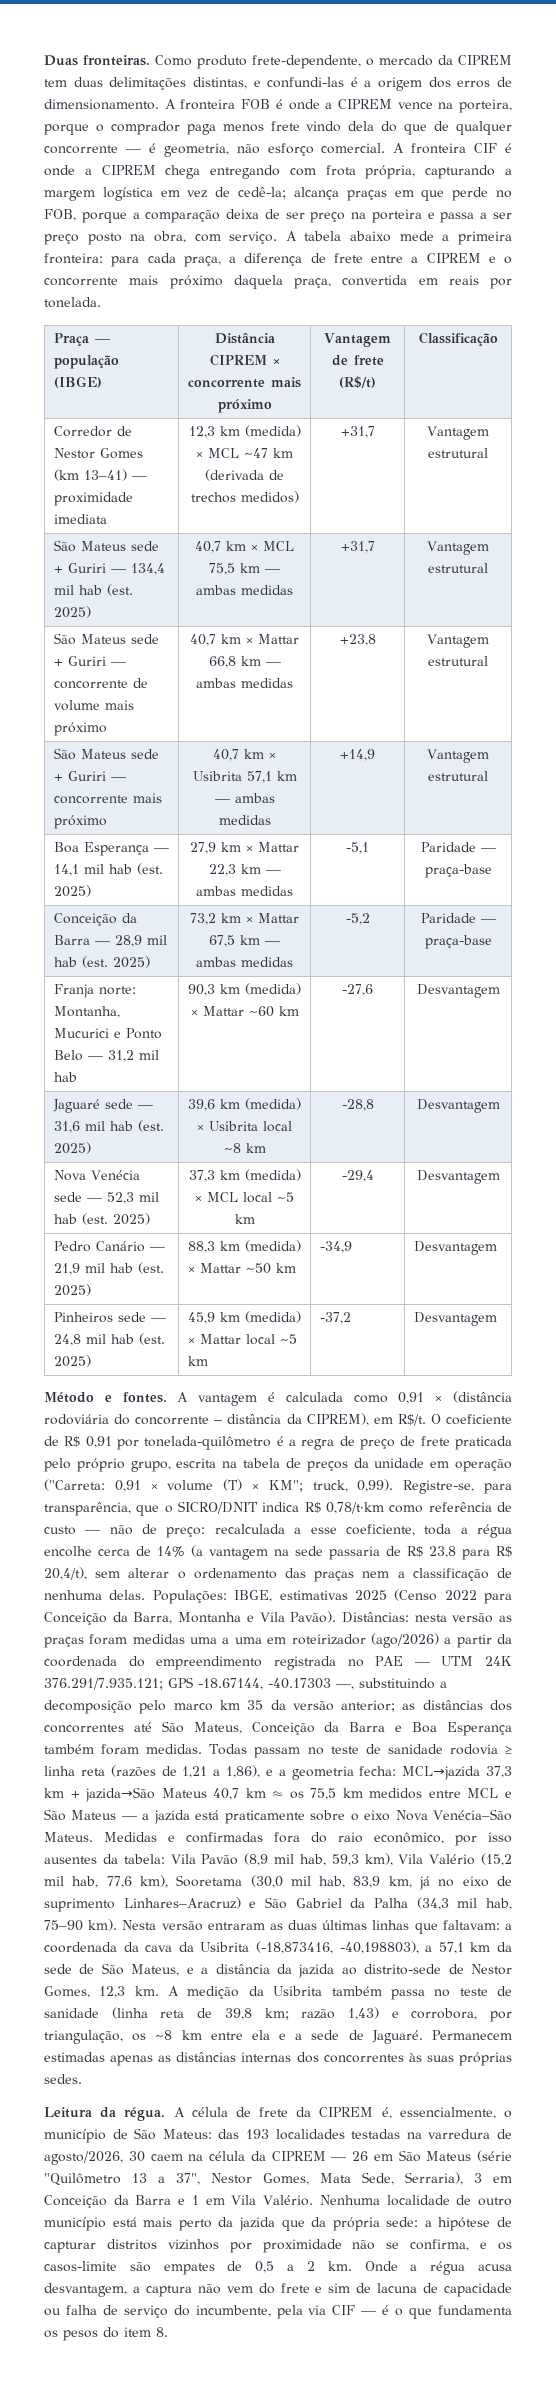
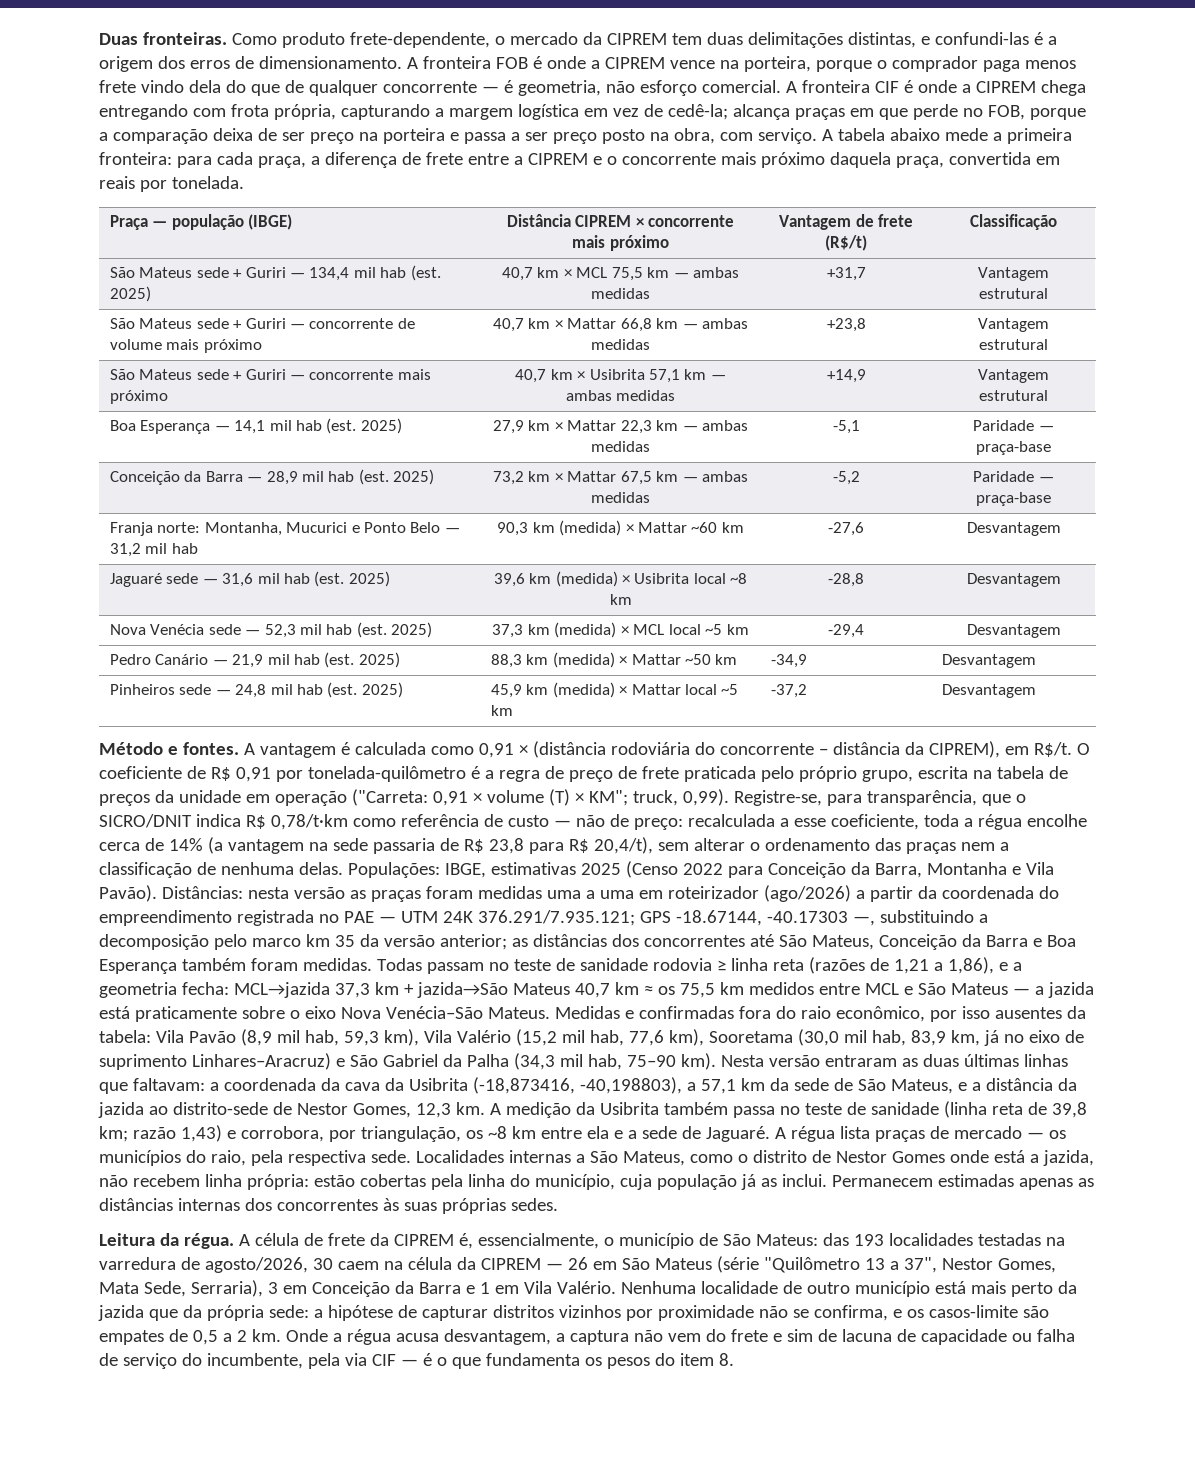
- Corredor de Nestor Gomes (km 13–41) — proximidade imediata | 12,3 km (medida) × MCL ~47 km (derivada de trechos medidos) | +31,7 | Vantagem estrutural
+ A régua lista praças de mercado — os municípios do raio, pela respectiva sede. Localidades internas a São Mateus, como o distrito de Nestor Gomes onde está a jazida, não recebem linha própria: estão cobertas pela linha do município, cuja população já as inclui.

